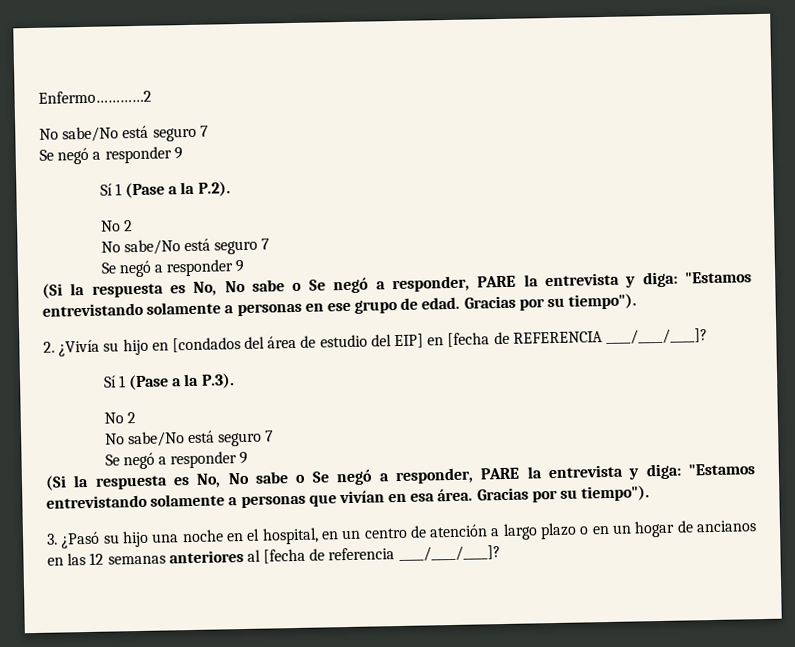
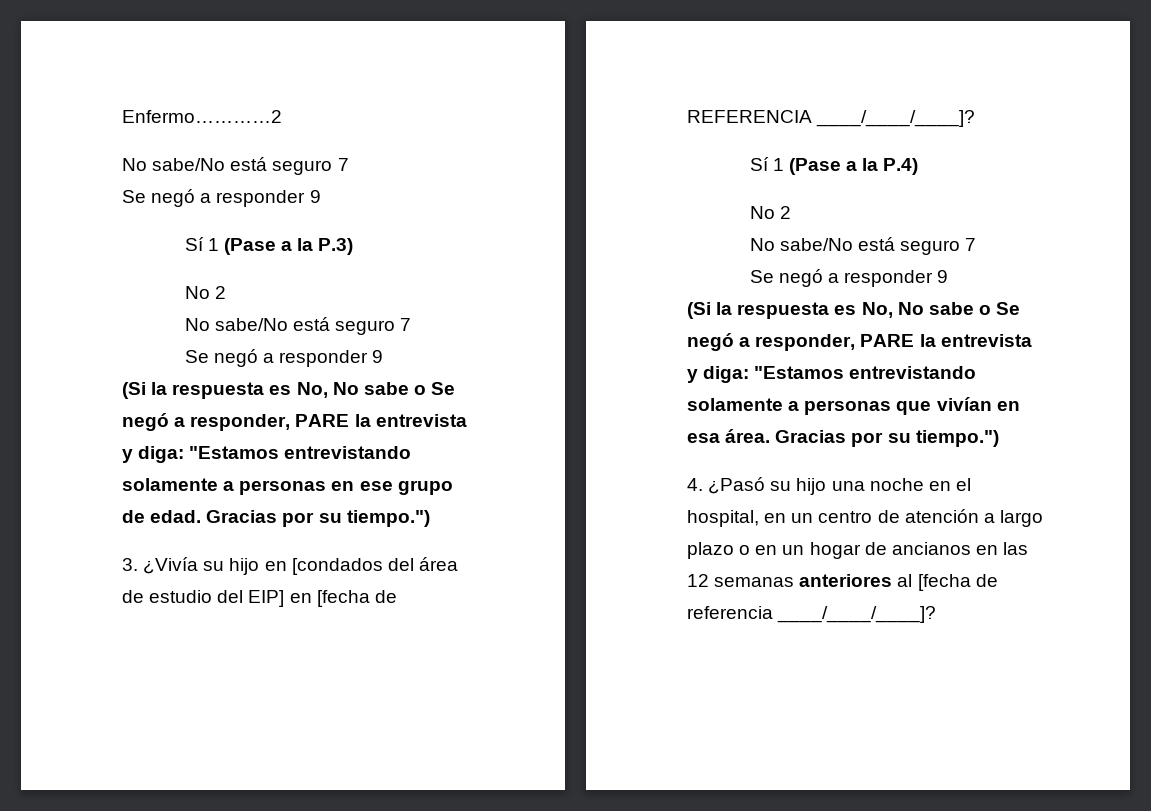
- Sí 1 (Pase a la P.2).
+ Sí 1 (Pase a la P.3)
- (Si la respuesta es No, No sabe o Se negó a responder, PARE la entrevista y diga: "Estamos entrevistando solamente a personas en ese grupo de edad. Gracias por su tiempo").
- 2. ¿Vivía su hijo en [condados del área de estudio del EIP] en [fecha de REFERENCIA ____/____/____]?
+ (Si la respuesta es No, No sabe o Se negó a responder, PARE la entrevista y diga: "Estamos entrevistando solamente a personas en ese grupo de edad. Gracias por su tiempo.")
+ 3. ¿Vivía su hijo en [condados del área de estudio del EIP] en [fecha de REFERENCIA ____/____/____]?
- Sí 1 (Pase a la P.3).
+ Sí 1 (Pase a la P.4)
- "Estamos entrevistando solamente a personas que vivían en esa área. Gracias por su tiempo").
- 3. ¿Pasó su hijo una noche en el hospital, en un centro de atención a largo plazo o en un hogar de ancianos en las 12 semanas anteriores al [fecha de referencia ____/____/____]?
+ "Estamos entrevistando solamente a personas que vivían en esa área. Gracias por su tiempo.")
+ 4. ¿Pasó su hijo una noche en el hospital, en un centro de atención a largo plazo o en un hogar de ancianos en las 12 semanas anteriores al [fecha de referencia ____/____/____]?

